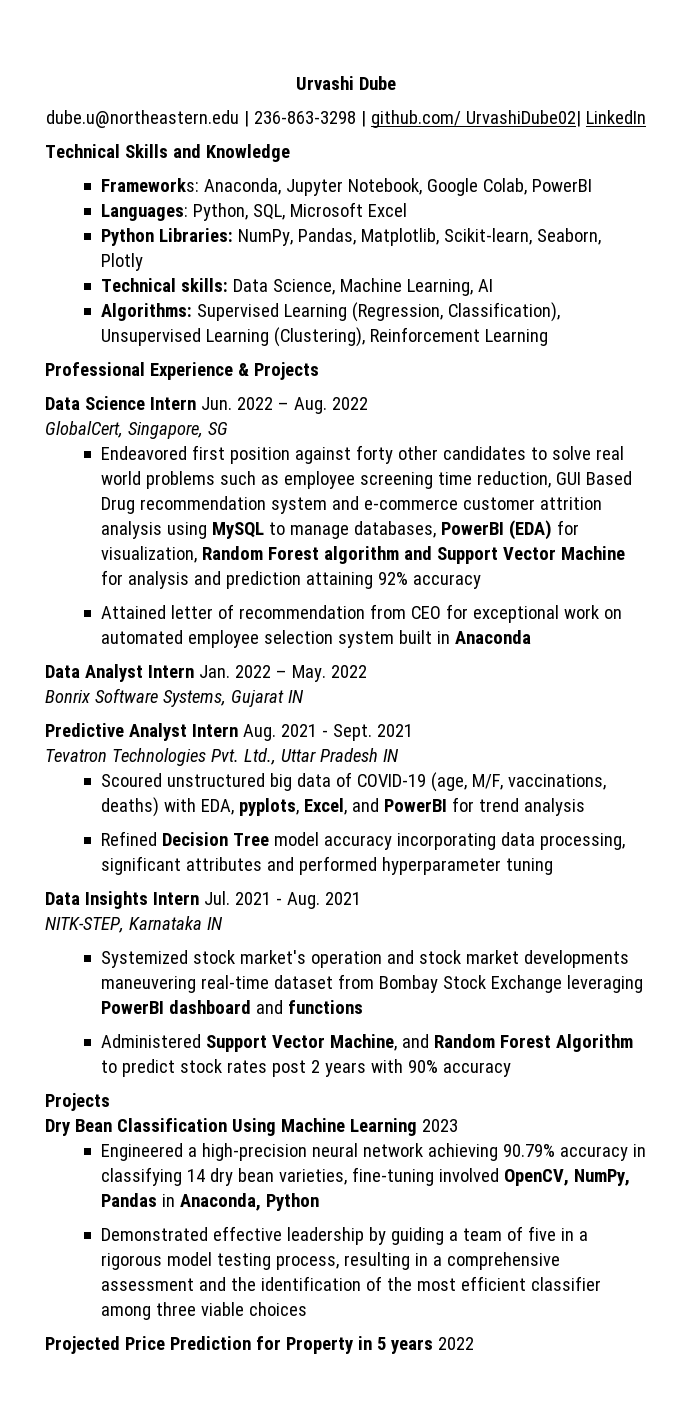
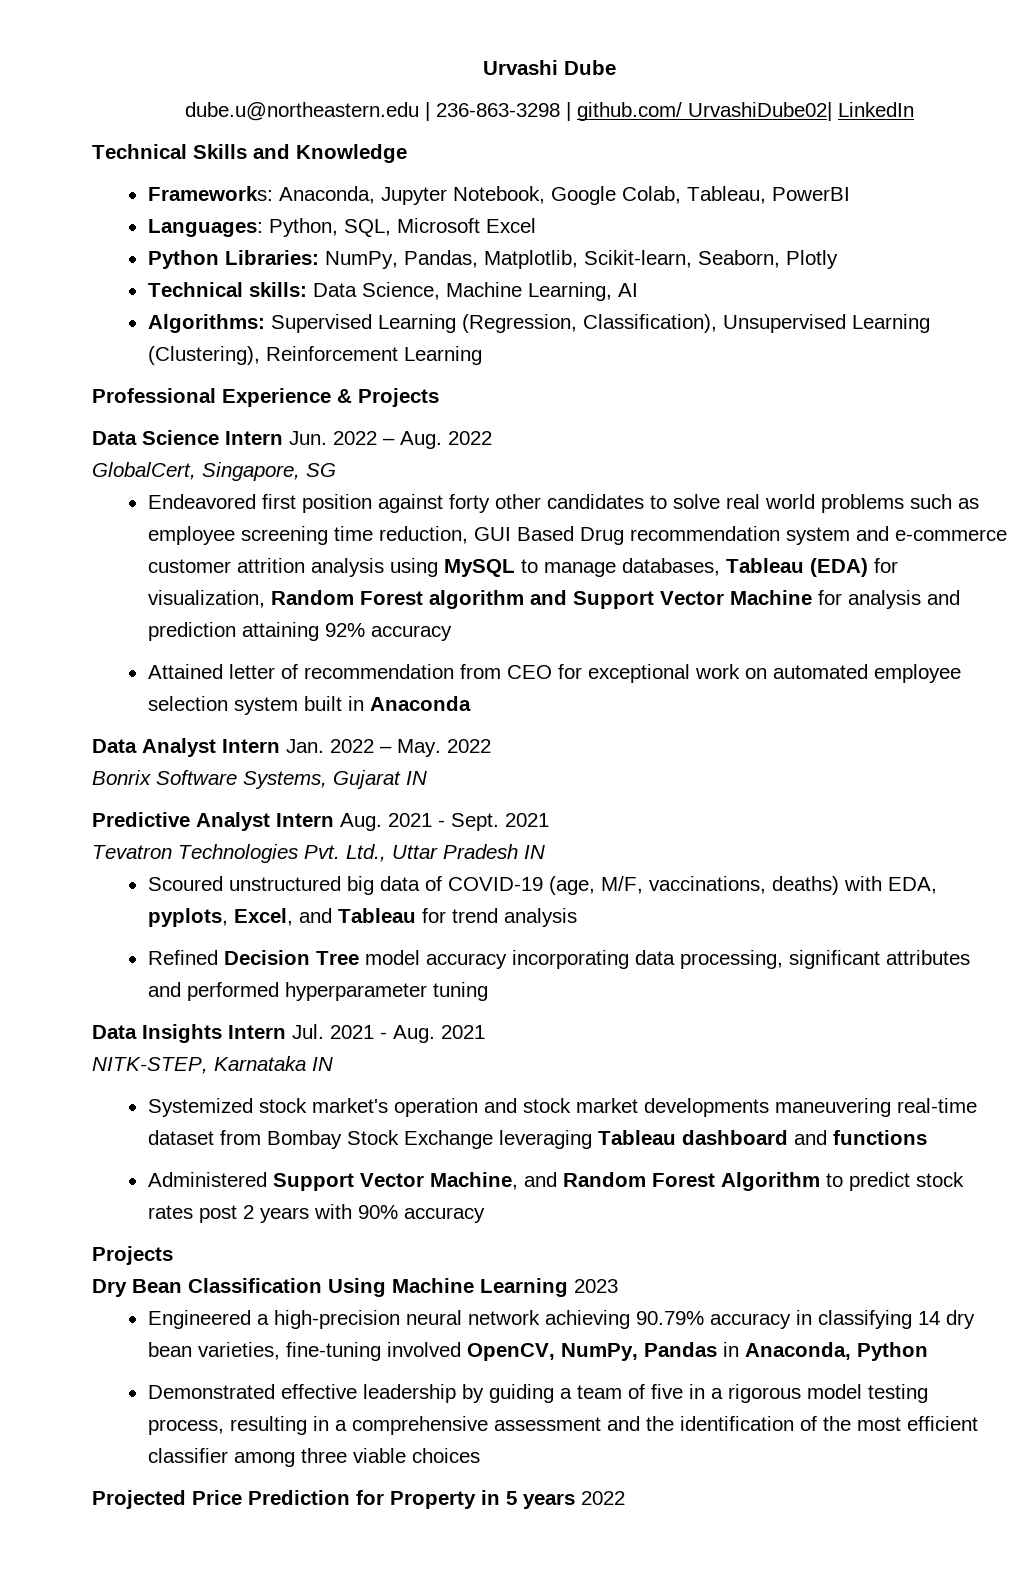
- Frameworks: Anaconda, Jupyter Notebook, Google Colab, PowerBI
+ Frameworks: Anaconda, Jupyter Notebook, Google Colab, Tableau, PowerBI
- Endeavored first position against forty other candidates to solve real world problems such as employee screening time reduction, GUI Based Drug recommendation system and e-commerce customer attrition analysis using MySQL to manage databases, PowerBI (EDA) for visualization, Random Forest algorithm and Support Vector Machine for analysis and prediction attaining 92% accuracy
+ Endeavored first position against forty other candidates to solve real world problems such as employee screening time reduction, GUI Based Drug recommendation system and e-commerce customer attrition analysis using MySQL to manage databases, Tableau (EDA) for visualization, Random Forest algorithm and Support Vector Machine for analysis and prediction attaining 92% accuracy
- Scoured unstructured big data of COVID-19 (age, M/F, vaccinations, deaths) with EDA, pyplots, Excel, and PowerBI for trend analysis
+ Scoured unstructured big data of COVID-19 (age, M/F, vaccinations, deaths) with EDA, pyplots, Excel, and Tableau for trend analysis
- Systemized stock market's operation and stock market developments maneuvering real-time dataset from Bombay Stock Exchange leveraging PowerBI dashboard and functions
+ Systemized stock market's operation and stock market developments maneuvering real-time dataset from Bombay Stock Exchange leveraging Tableau dashboard and functions

